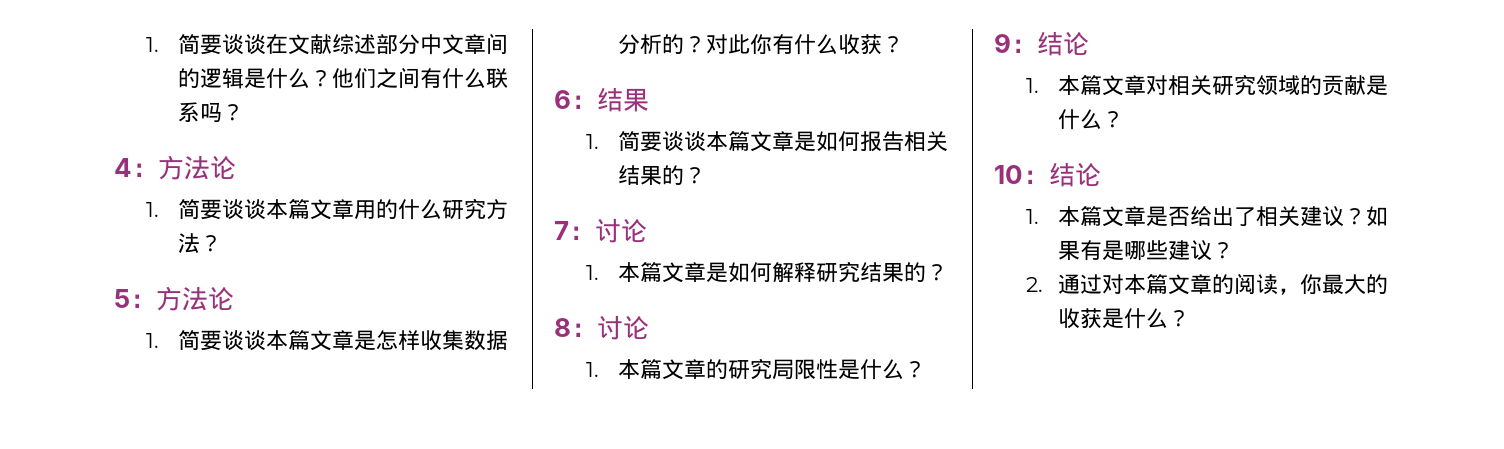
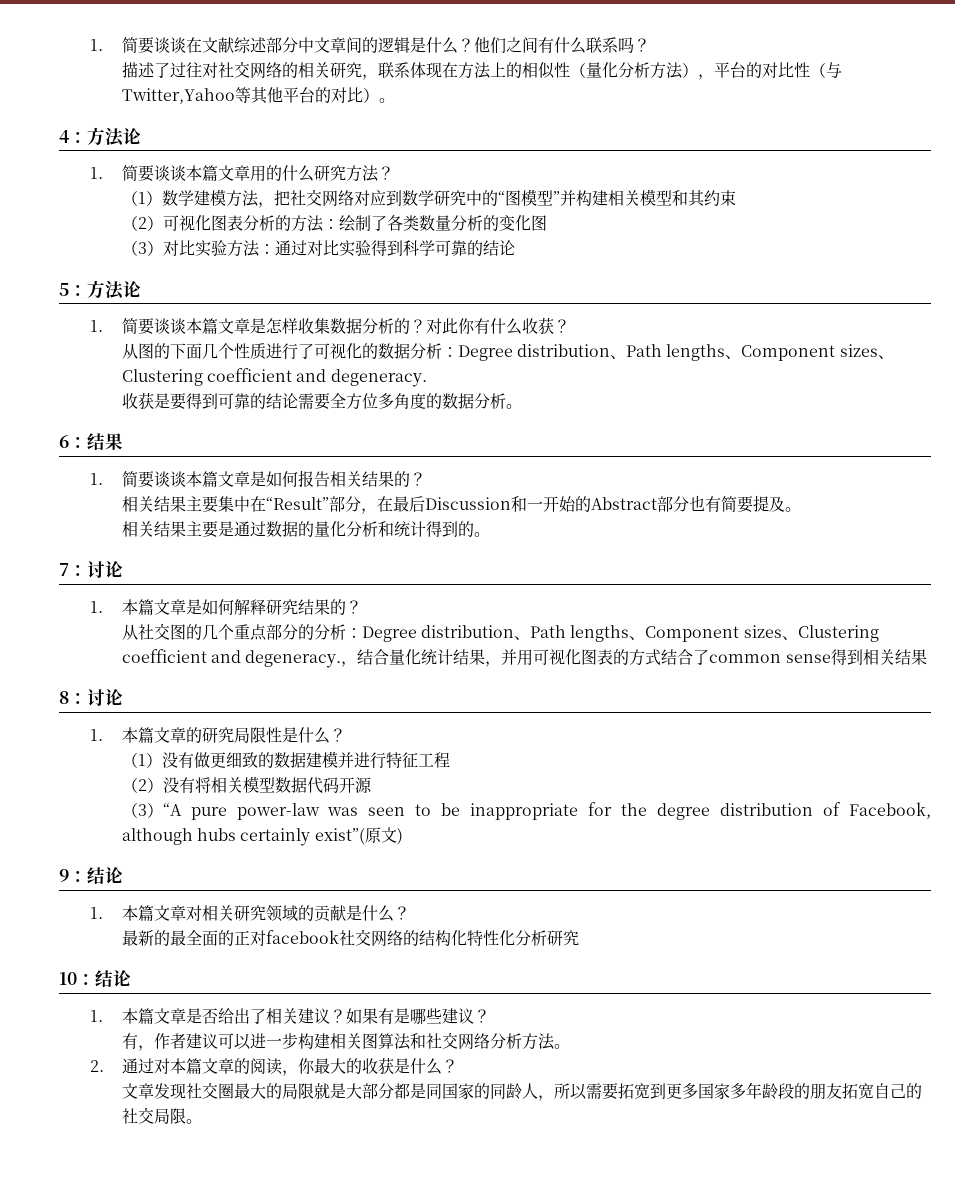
+ 描述了过往对社交网络的相关研究，联系体现在方法上的相似性（量化分析方法），平台的对比性（与Twitter,Yahoo等其他平台的对比）。
+ （1）数学建模方法，把社交网络对应到数学研究中的“图模型”并构建相关模型和其约束
+ （2）可视化图表分析的方法：绘制了各类数量分析的变化图
+ （3）对比实验方法：通过对比实验得到科学可靠的结论
+ 从图的下面几个性质进行了可视化的数据分析：Degree distribution、Path lengths、Component sizes、Clustering coefficient and degeneracy.
+ 收获是要得到可靠的结论需要全方位多角度的数据分析。
+ 相关结果主要集中在“Result”部分，在最后Discussion和一开始的Abstract部分也有简要提及。
+ 相关结果主要是通过数据的量化分析和统计得到的。
+ 从社交图的几个重点部分的分析：Degree distribution、Path lengths、Component sizes、Clustering coefficient and degeneracy.，结合量化统计结果，并用可视化图表的方式结合了common sense得到相关结果
+ （1）没有做更细致的数据建模并进行特征工程
+ （2）没有将相关模型数据代码开源
+ （3）“A pure power-law was seen to be inappropriate for the degree distribution of Facebook, although hubs certainly exist”(原文)
+ 最新的最全面的正对facebook社交网络的结构化特性化分析研究
+ 有，作者建议可以进一步构建相关图算法和社交网络分析方法。
+ 文章发现社交圈最大的局限就是大部分都是同国家的同龄人，所以需要拓宽到更多国家多年龄段的朋友拓宽自己的社交局限。

